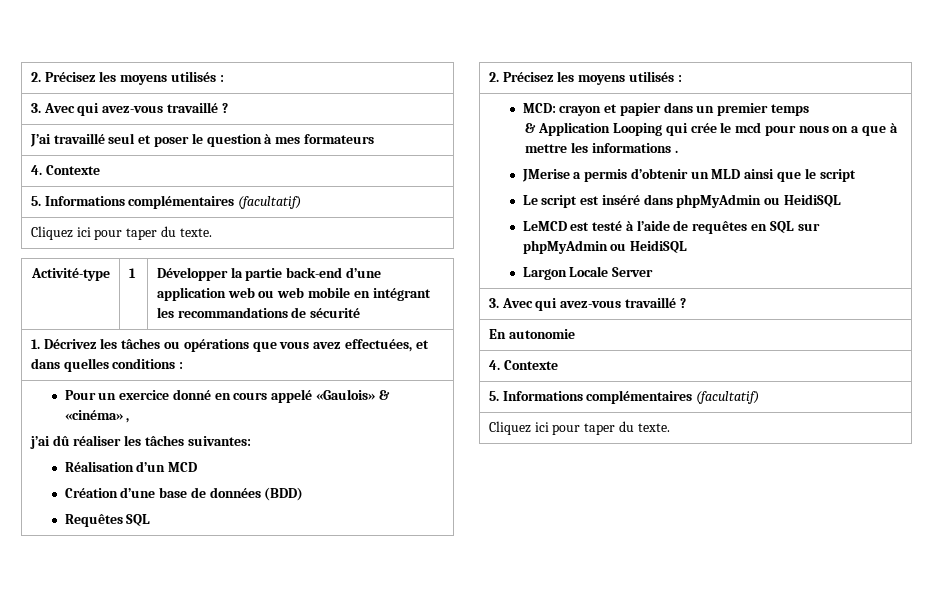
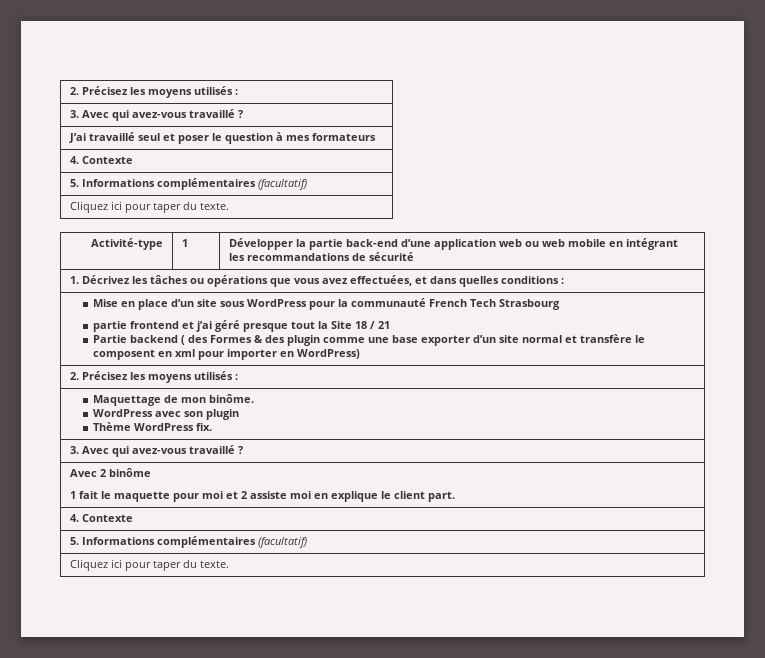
- Pour un exercice donné en cours appelé «Gaulois» & «cinéma» ,
- j’ai dû réaliser les tâches suivantes:
- Réalisation d’un MCD
- Création d’une base de données (BDD)
- Requêtes SQL
+ Mise en place d’un site sous WordPress pour la communauté French Tech Strasbourg
+ partie frontend et j’ai géré presque tout la Site 18 / 21
+ Partie backend ( des Formes & des plugin comme une base exporter d’un site normal et transfère le composent en xml pour importer en WordPress)
  2. Précisez les moyens utilisés :
- MCD: crayon et papier dans un premier temps
- & Application Looping qui crée le mcd pour nous on a que à mettre les informations .
- JMerise a permis d’obtenir un MLD ainsi que le script
- Le script est inséré dans phpMyAdmin ou HeidiSQL
- LeMCD est testé à l’aide de requêtes en SQL sur phpMyAdmin ou HeidiSQL
- Largon Locale Server
+ Maquettage de mon binôme.
+ WordPress avec son plugin
+ Thème WordPress fix.
  3. Avec qui avez-vous travaillé ?
- En autonomie
+ Avec 2 binôme
+ 1 fait le maquette pour moi et 2 assiste moi en explique le client part.

